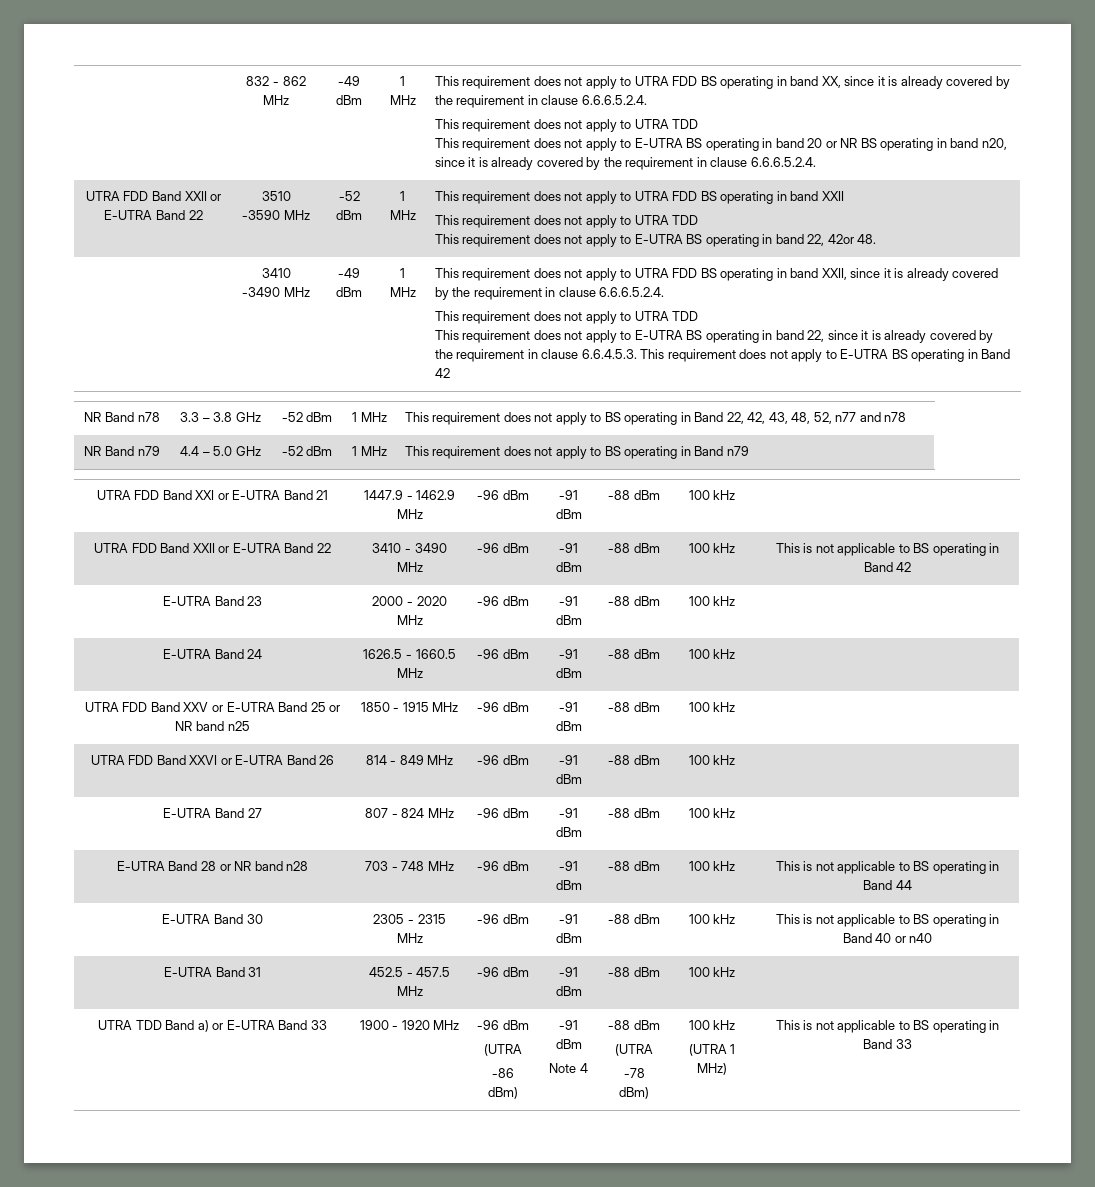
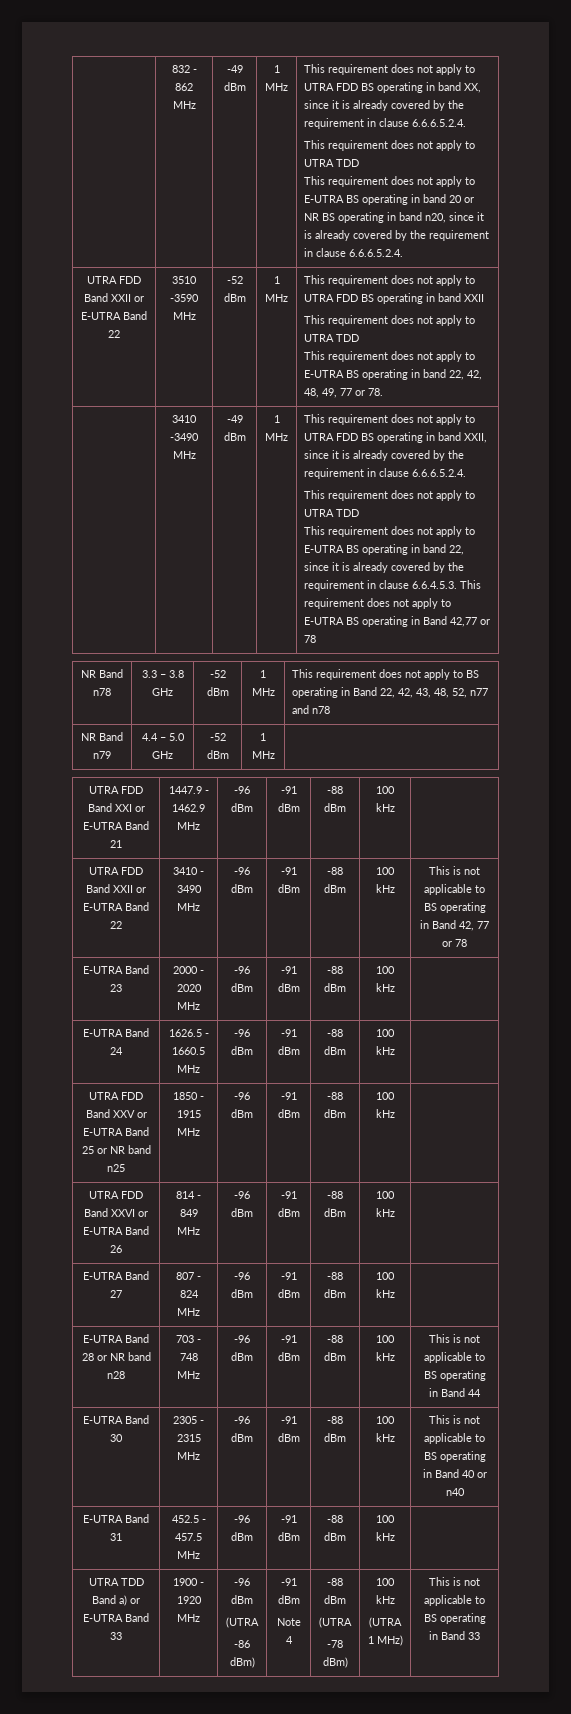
- This requirement does not apply to E-UTRA BS operating in band 22, 42or 48.
+ This requirement does not apply to E-UTRA BS operating in band 22, 42, 48, 49, 77 or 78.
- This requirement does not apply to E-UTRA BS operating in band 22, since it is already covered by the requirement in clause 6.6.4.5.3. This requirement does not apply to E-UTRA BS operating in Band 42
+ This requirement does not apply to E-UTRA BS operating in band 22, since it is already covered by the requirement in clause 6.6.4.5.3. This requirement does not apply to E-UTRA BS operating in Band 42,77 or 78
- NR Band n79 | 4.4 – 5.0 GHz | -52 dBm | 1 MHz | This requirement does not apply to BS operating in Band n79
+ NR Band n79 | 4.4 – 5.0 GHz | -52 dBm | 1 MHz |
- UTRA FDD Band XXII or E-UTRA Band 22 | 3410 - 3490 MHz | -96 dBm | -91 dBm | -88 dBm | 100 kHz | This is not applicable to BS operating in Band 42
+ UTRA FDD Band XXII or E-UTRA Band 22 | 3410 - 3490 MHz | -96 dBm | -91 dBm | -88 dBm | 100 kHz | This is not applicable to BS operating in Band 42, 77 or 78

